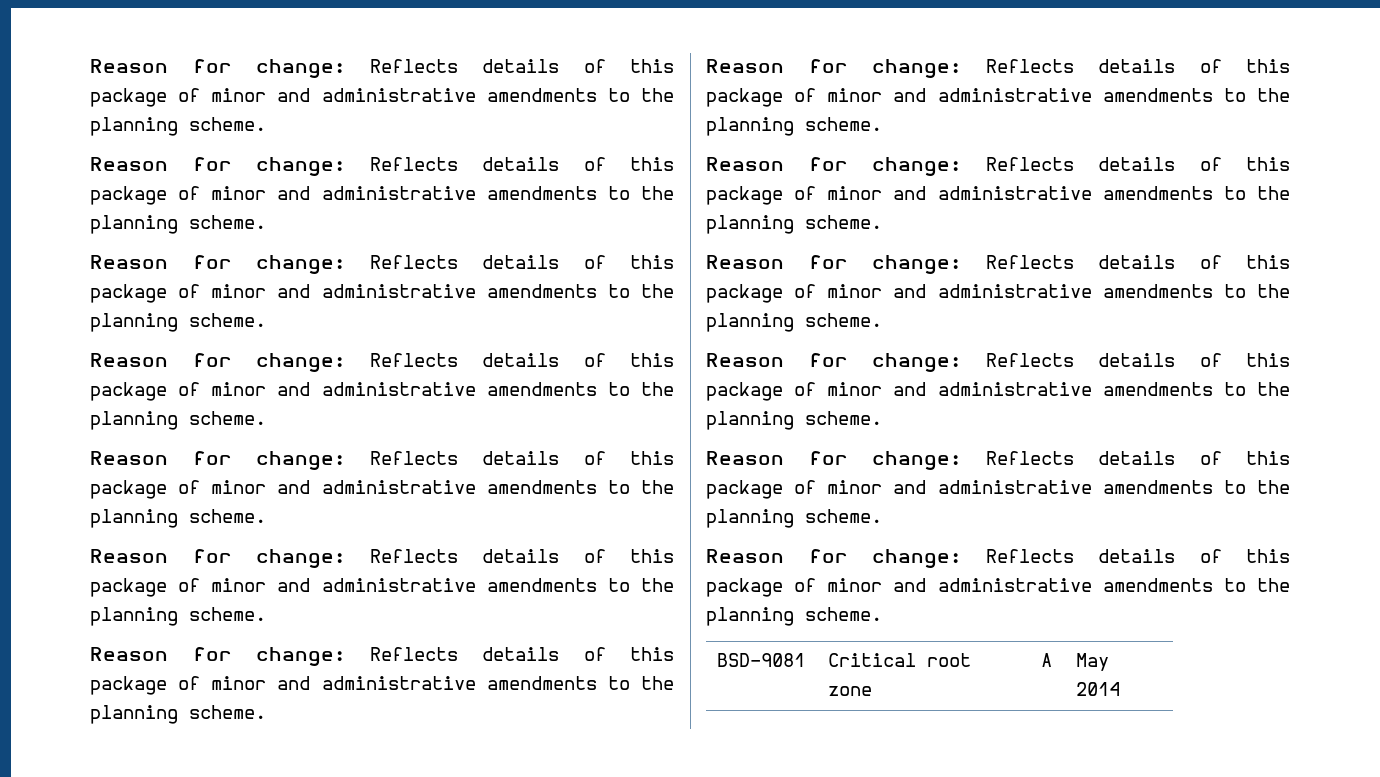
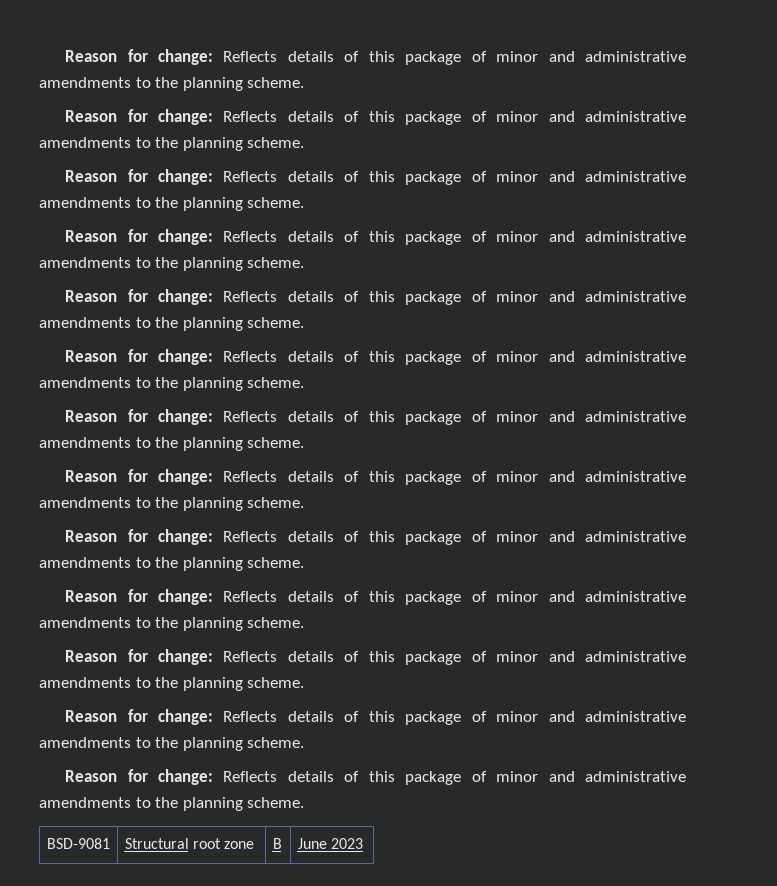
- BSD-9081 | Critical root zone | A | May 2014
+ BSD-9081 | Structural root zone | B | June 2023

